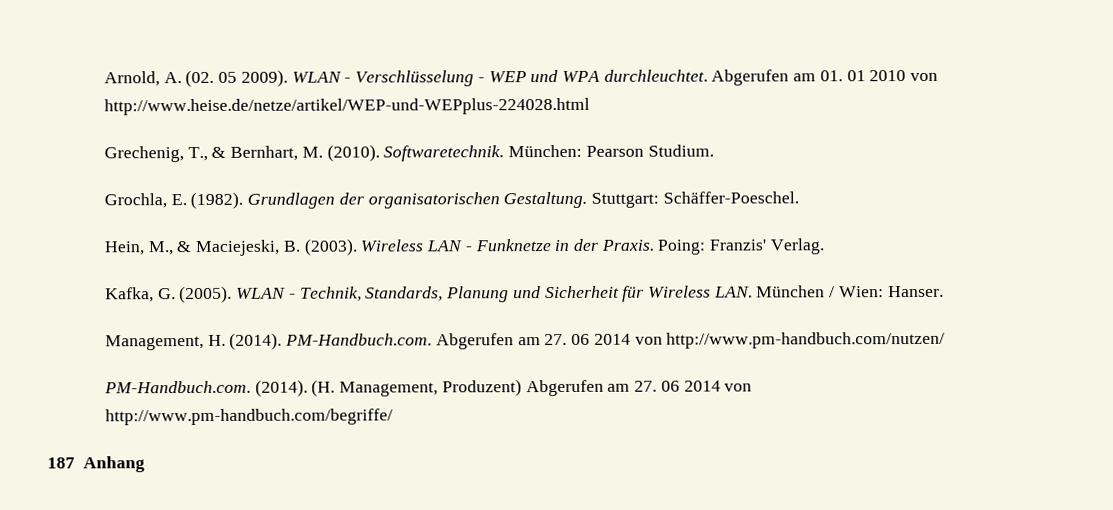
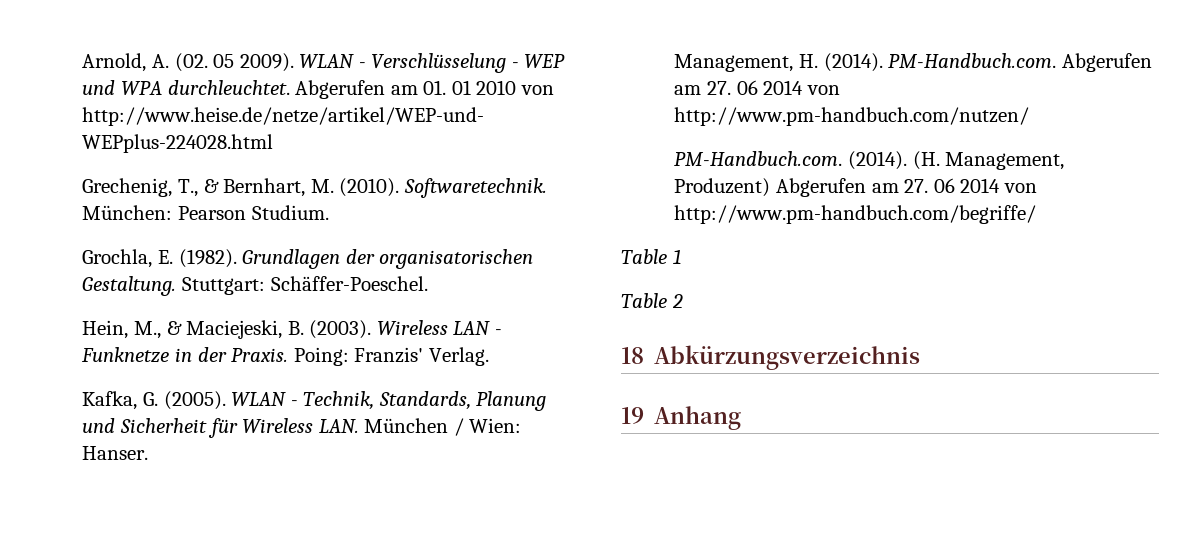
- 187 Anhang
+ Table 1
+ Table 2
+ 18 Abkürzungsverzeichnis
+ 19 Anhang

